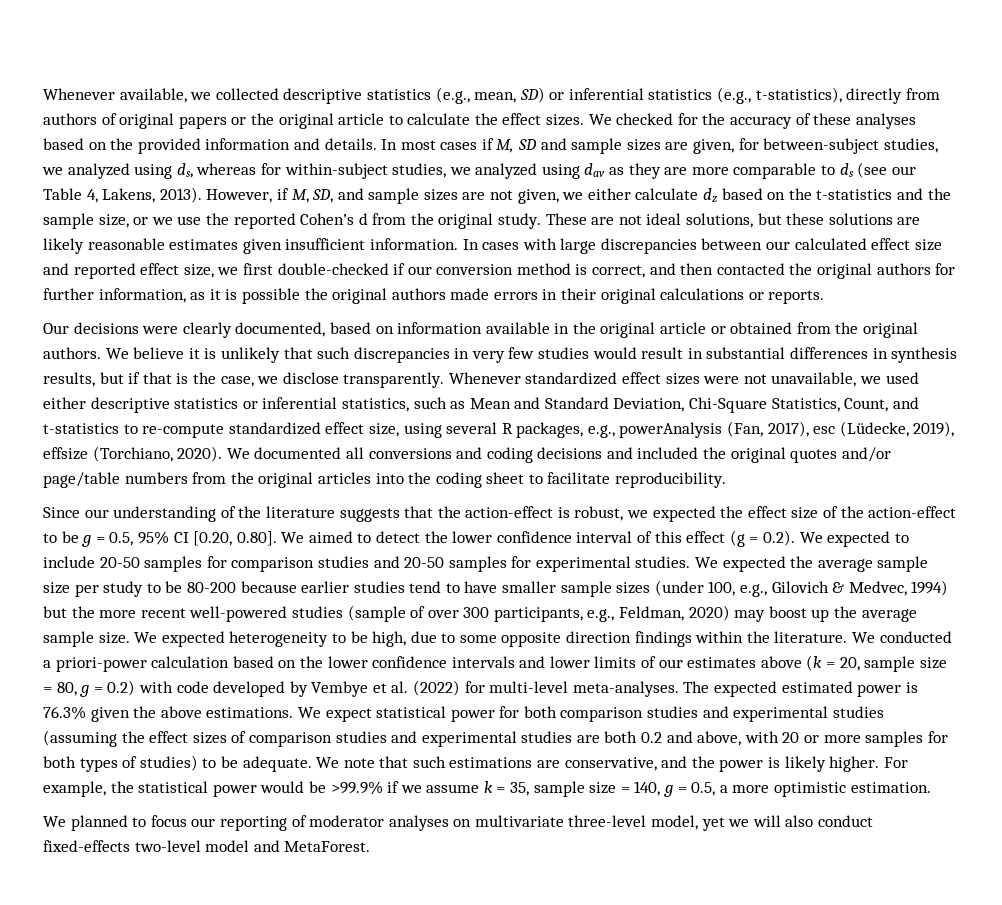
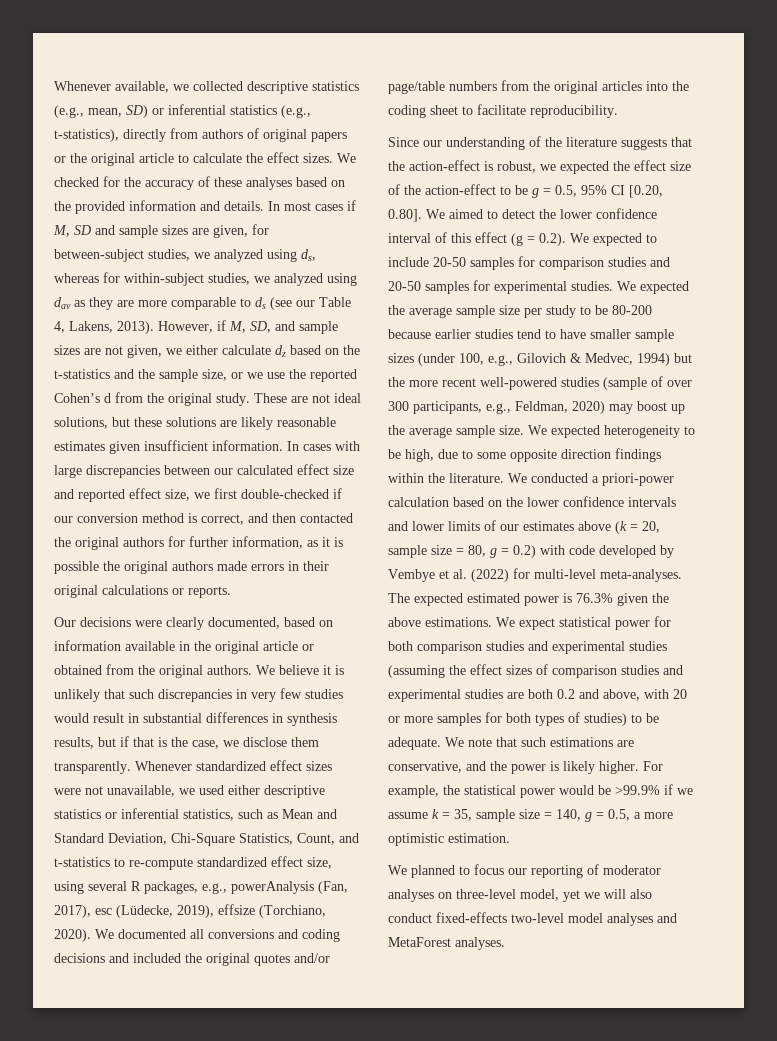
- We believe it is unlikely that such discrepancies in very few studies would result in substantial differences in synthesis results, but if that is the case, we disclose transparently.
+ We believe it is unlikely that such discrepancies in very few studies would result in substantial differences in synthesis results, but if that is the case, we disclose them transparently.
- We planned to focus our reporting of moderator analyses on multivariate three-level model, yet we will also conduct fixed-effects two-level model and MetaForest.
+ We planned to focus our reporting of moderator analyses on three-level model, yet we will also conduct fixed-effects two-level model analyses and MetaForest analyses.

